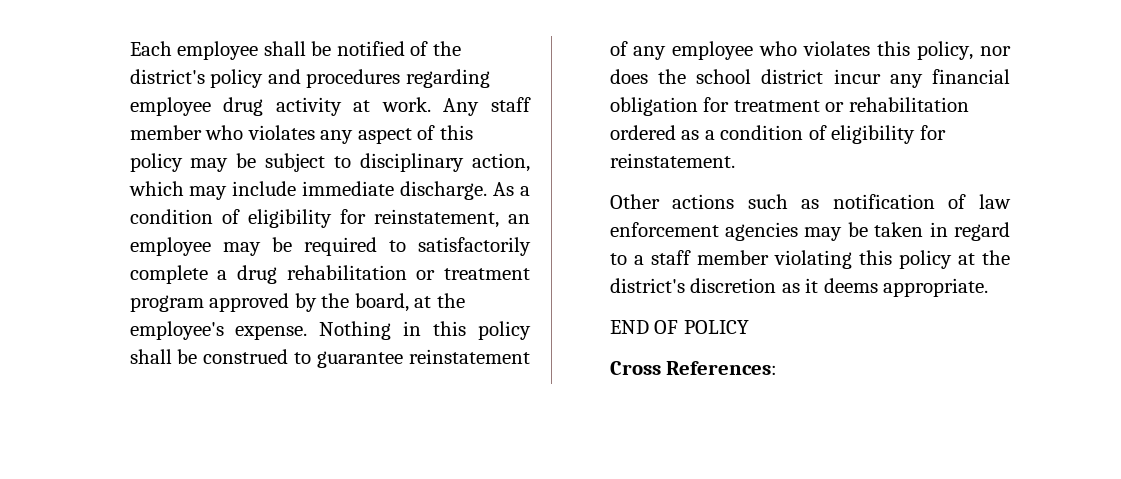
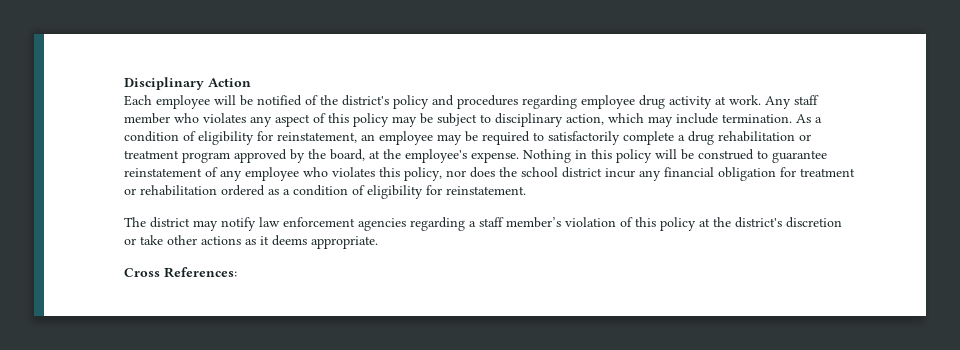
+ Disciplinary Action
- Each employee shall be notified of the district's policy and procedures regarding employee drug activity at work.
+ Each employee will be notified of the district's policy and procedures regarding employee drug activity at work.
- Any staff member who violates any aspect of this policy may be subject to disciplinary action, which may include immediate discharge.
+ Any staff member who violates any aspect of this policy may be subject to disciplinary action, which may include termination.
- Nothing in this policy shall be construed to guarantee reinstatement of any employee who violates this policy, nor does the school district incur any financial obligation for treatment or rehabilitation ordered as a condition of eligibility for reinstatement.
+ Nothing in this policy will be construed to guarantee reinstatement of any employee who violates this policy, nor does the school district incur any financial obligation for treatment or rehabilitation ordered as a condition of eligibility for reinstatement.
- Other actions such as notification of law enforcement agencies may be taken in regard to a staff member violating this policy at the district's discretion as it deems appropriate.
+ The district may notify law enforcement agencies regarding a staff member’s violation of this policy at the district's discretion or take other actions as it deems appropriate.
- END OF POLICY

